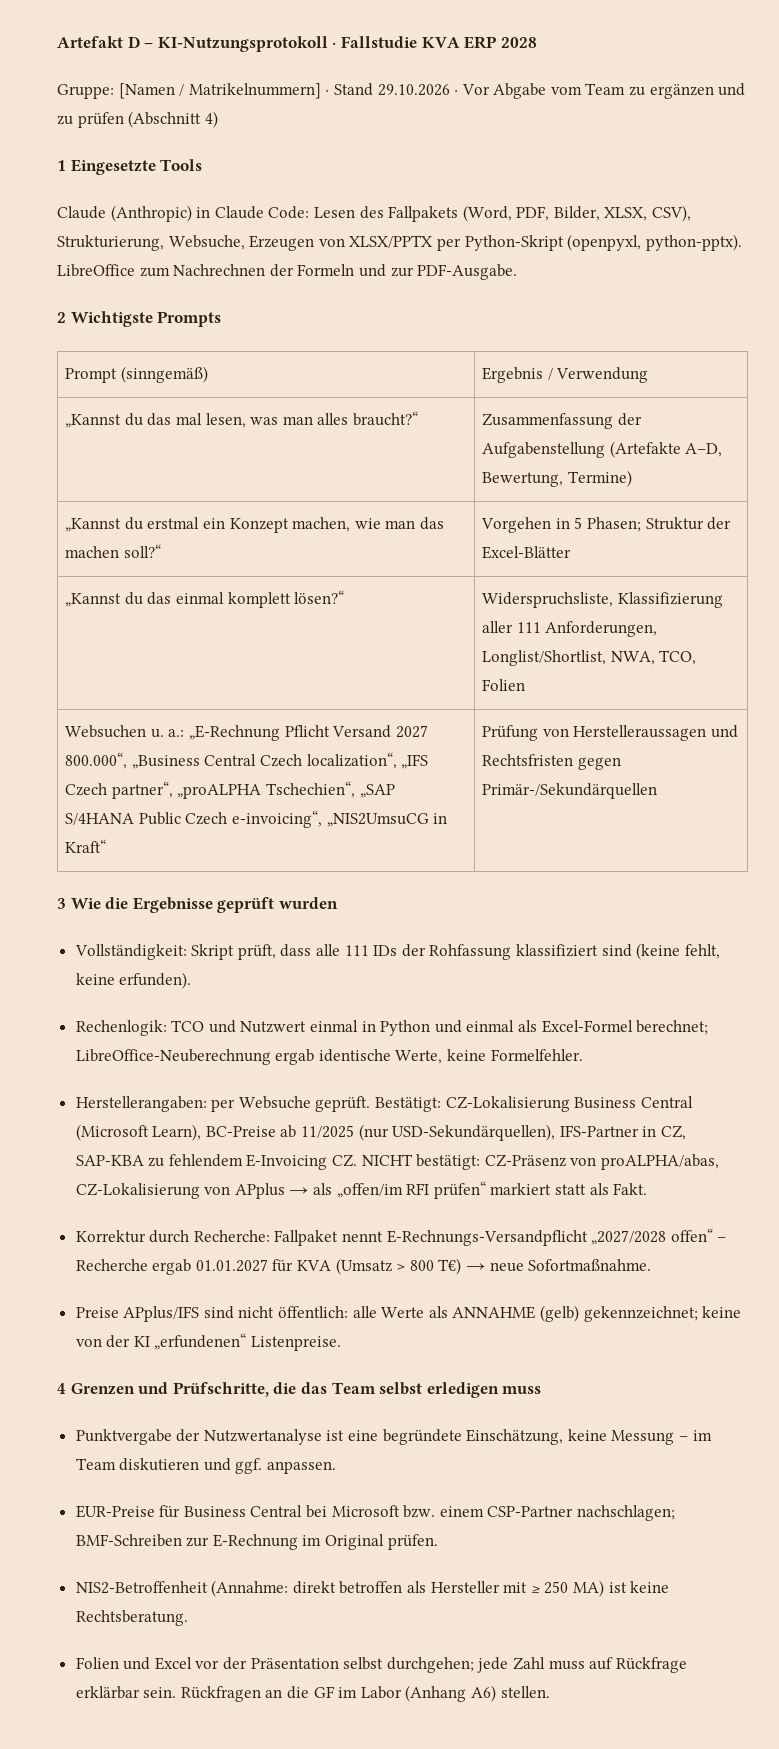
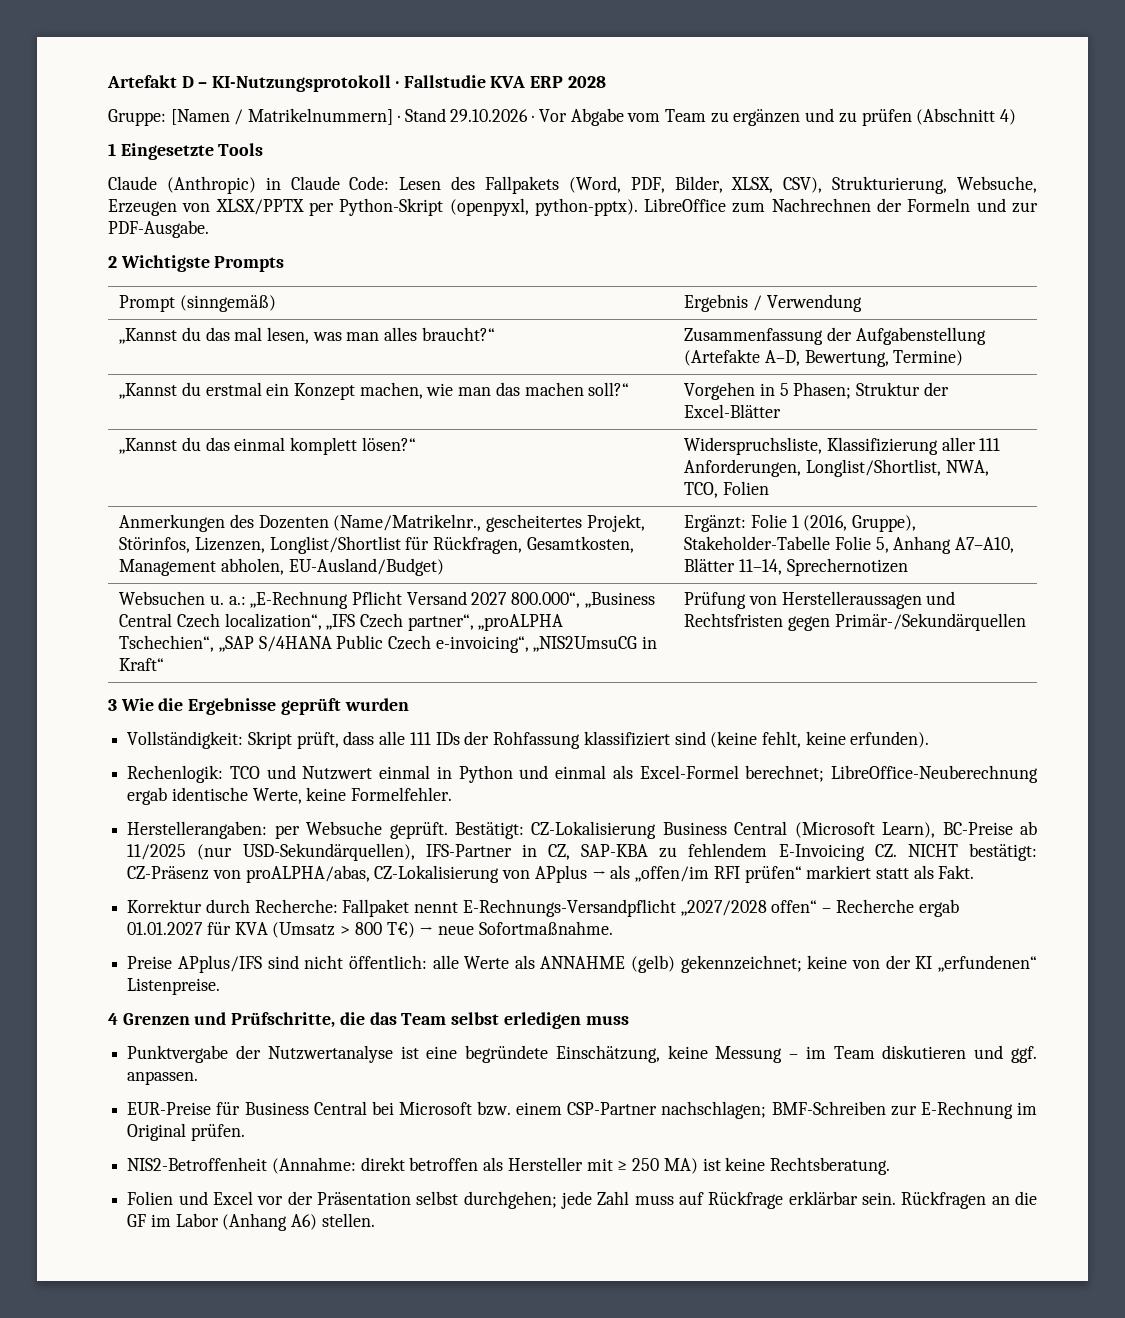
+ Anmerkungen des Dozenten (Name/Matrikelnr., gescheitertes Projekt, Störinfos, Lizenzen, Longlist/Shortlist für Rückfragen, Gesamtkosten, Management abholen, EU-Ausland/Budget) | Ergänzt: Folie 1 (2016, Gruppe), Stakeholder-Tabelle Folie 5, Anhang A7–A10, Blätter 11–14, Sprechernotizen

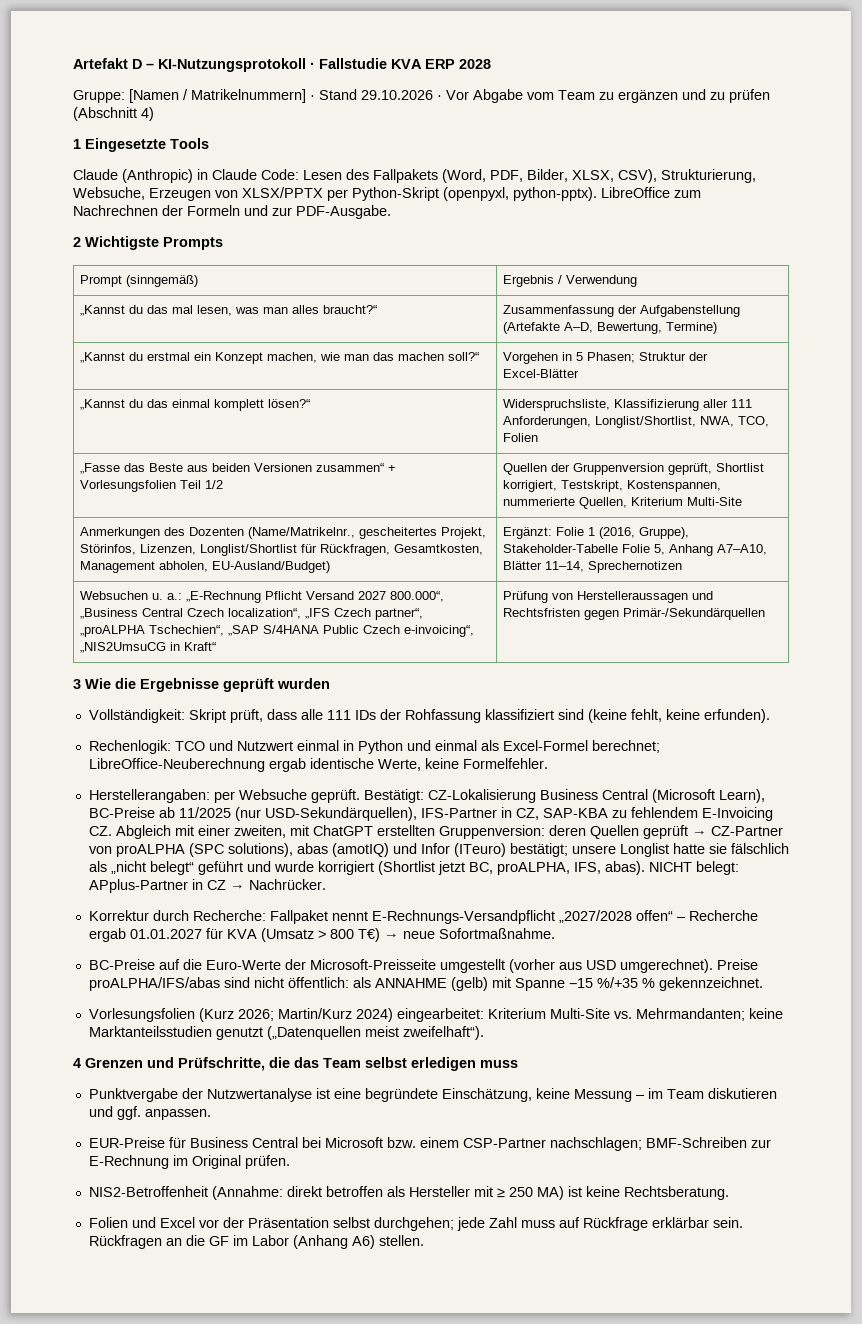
+ „Fasse das Beste aus beiden Versionen zusammen“ + Vorlesungsfolien Teil 1/2 | Quellen der Gruppenversion geprüft, Shortlist korrigiert, Testskript, Kostenspannen, nummerierte Quellen, Kriterium Multi-Site
- Bestätigt: CZ-Lokalisierung Business Central (Microsoft Learn), BC-Preise ab 11/2025 (nur USD-Sekundärquellen), IFS-Partner in CZ, SAP-KBA zu fehlendem E-Invoicing CZ. NICHT bestätigt: CZ-Präsenz von proALPHA/abas, CZ-Lokalisierung von APplus → als „offen/im RFI prüfen“ markiert statt als Fakt.
+ Bestätigt: CZ-Lokalisierung Business Central (Microsoft Learn), BC-Preise ab 11/2025 (nur USD-Sekundärquellen), IFS-Partner in CZ, SAP-KBA zu fehlendem E-Invoicing CZ. Abgleich mit einer zweiten, mit ChatGPT erstellten Gruppenversion: deren Quellen geprüft → CZ-Partner von proALPHA (SPC solutions), abas (amotIQ) und Infor (ITeuro) bestätigt; unsere Longlist hatte sie fälschlich als „nicht belegt“ geführt und wurde korrigiert (Shortlist jetzt BC, proALPHA, IFS, abas). NICHT belegt: APplus-Partner in CZ → Nachrücker.
- Preise APplus/IFS sind nicht öffentlich: alle Werte als ANNAHME (gelb) gekennzeichnet; keine von der KI „erfundenen“ Listenpreise.
+ BC-Preise auf die Euro-Werte der Microsoft-Preisseite umgestellt (vorher aus USD umgerechnet). Preise proALPHA/IFS/abas sind nicht öffentlich: als ANNAHME (gelb) mit Spanne −15 %/+35 % gekennzeichnet.
+ Vorlesungsfolien (Kurz 2026; Martin/Kurz 2024) eingearbeitet: Kriterium Multi-Site vs. Mehrmandanten; keine Marktanteilsstudien genutzt („Datenquellen meist zweifelhaft“).

